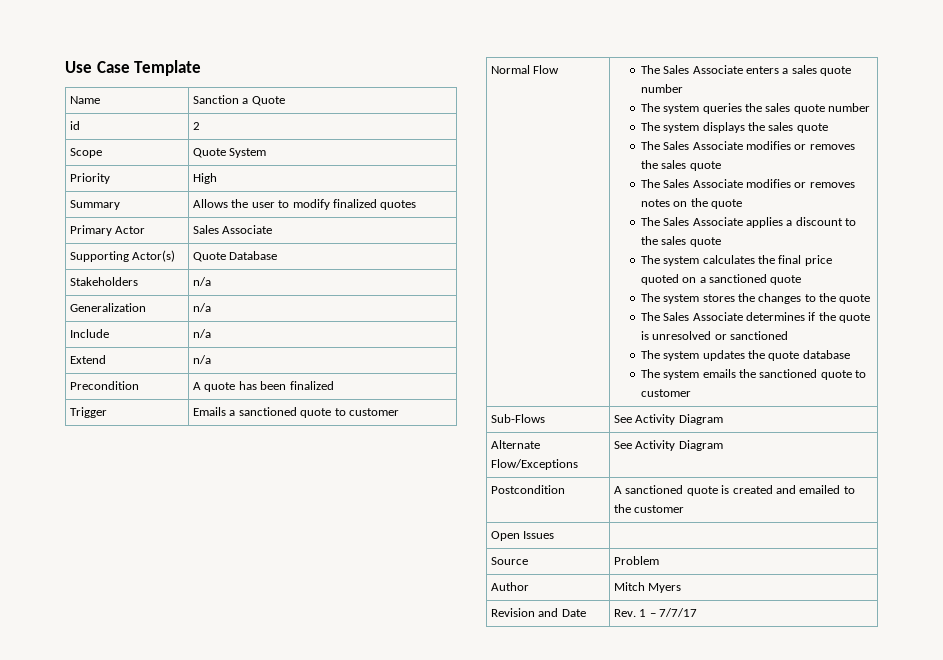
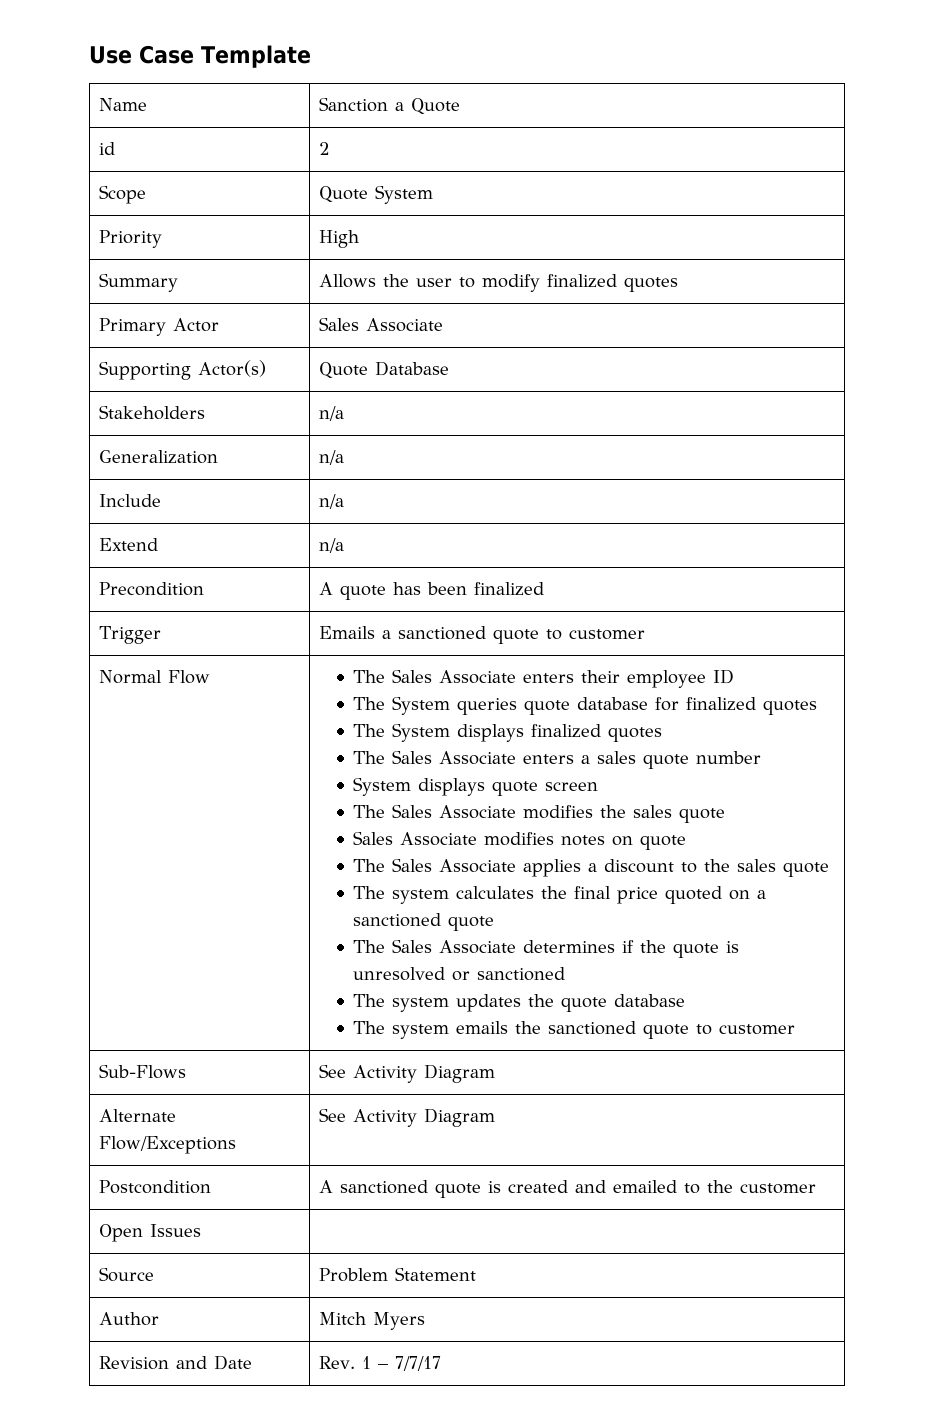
+ The Sales Associate enters their employee ID
+ The System queries quote database for finalized quotes
+ The System displays finalized quotes
  The Sales Associate enters a sales quote number
- The system queries the sales quote number
- The system displays the sales quote
- The Sales Associate modifies or removes the sales quote
- The Sales Associate modifies or removes notes on the quote
+ System displays quote screen
+ The Sales Associate modifies the sales quote
+ Sales Associate modifies notes on quote
- The system stores the changes to the quote
- Source | Problem
+ Source | Problem Statement

